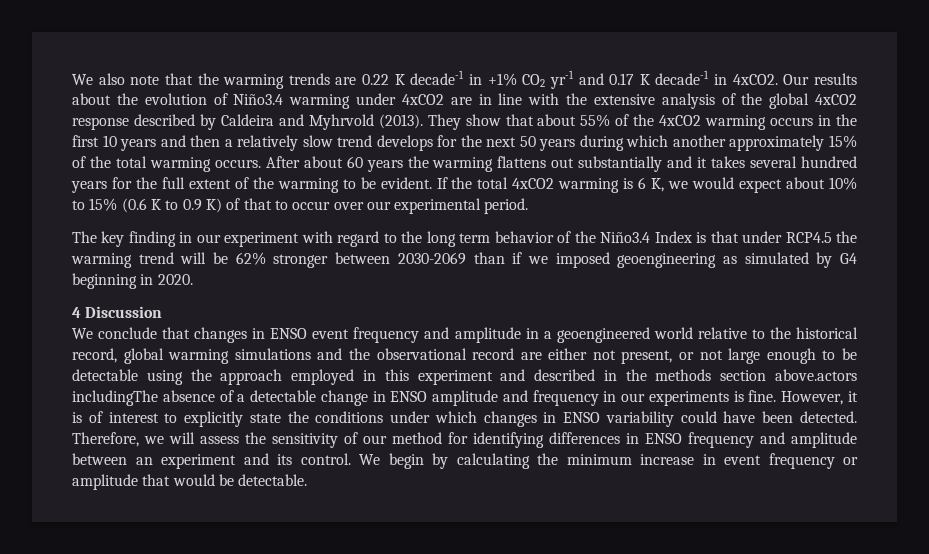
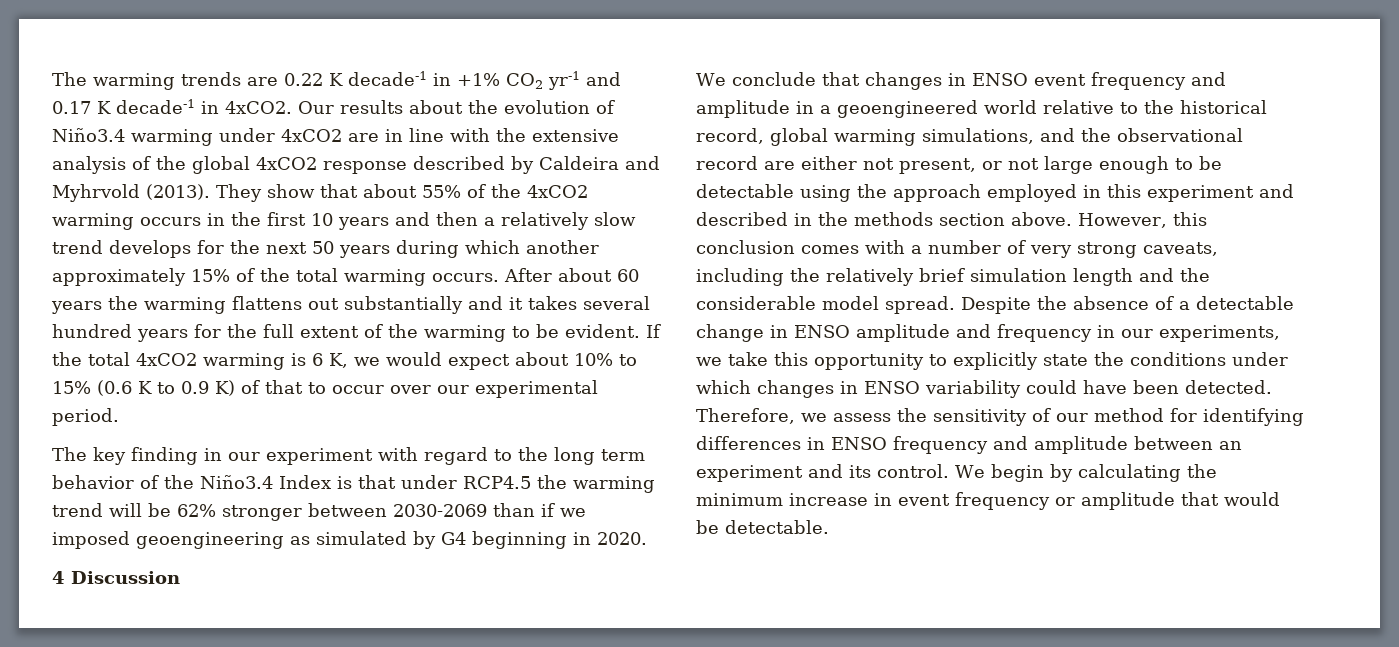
- We also note that the warming trends are 0.22 K decade-1 in +1% CO2 yr-1 and 0.17 K decade-1 in 4xCO2.
+ The warming trends are 0.22 K decade-1 in +1% CO2 yr-1 and 0.17 K decade-1 in 4xCO2.
- We conclude that changes in ENSO event frequency and amplitude in a geoengineered world relative to the historical record, global warming simulations and the observational record are either not present, or not large enough to be detectable using the approach employed in this experiment and described in the methods section above.actors includingThe absence of a detectable change in ENSO amplitude and frequency in our experiments is fine. However, it is of interest to explicitly state the conditions under which changes in ENSO variability could have been detected.
+ We conclude that changes in ENSO event frequency and amplitude in a geoengineered world relative to the historical record, global warming simulations, and the observational record are either not present, or not large enough to be detectable using the approach employed in this experiment and described in the methods section above. However, this conclusion comes with a number of very strong caveats, including the relatively brief simulation length and the considerable model spread. Despite the absence of a detectable change in ENSO amplitude and frequency in our experiments, we take this opportunity to explicitly state the conditions under which changes in ENSO variability could have been detected.
- Therefore, we will assess the sensitivity of our method for identifying differences in ENSO frequency and amplitude between an experiment and its control.
+ Therefore, we assess the sensitivity of our method for identifying differences in ENSO frequency and amplitude between an experiment and its control.

